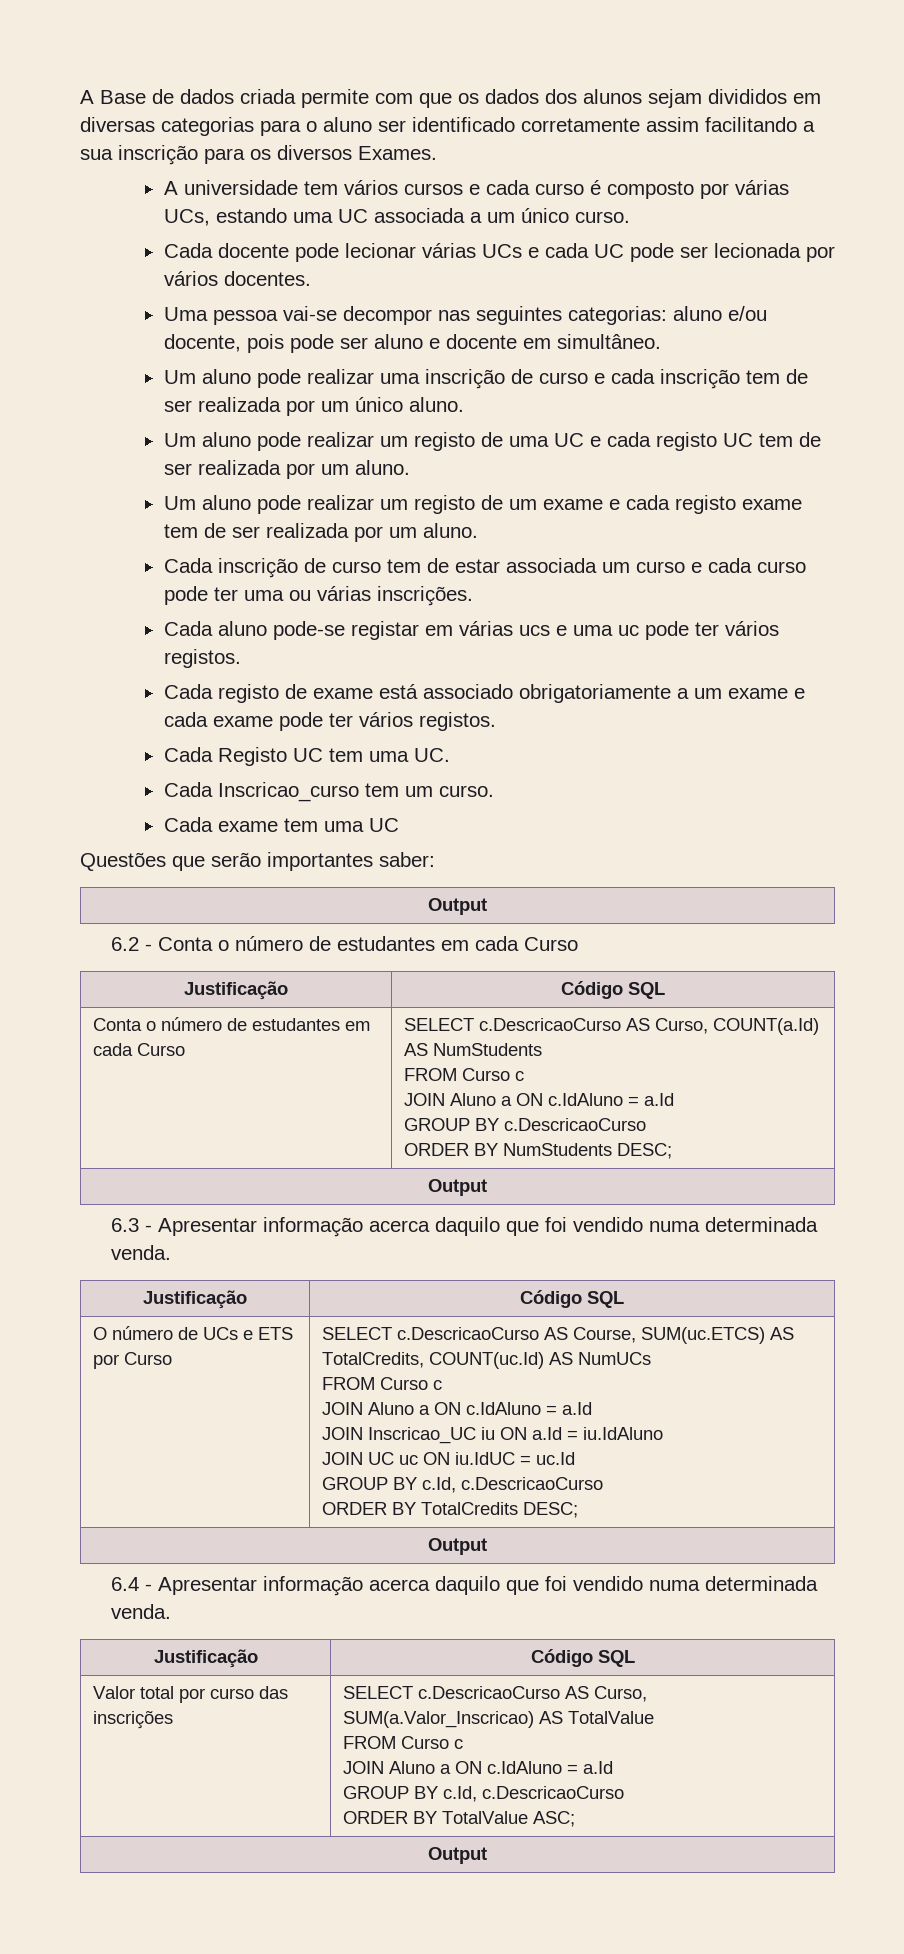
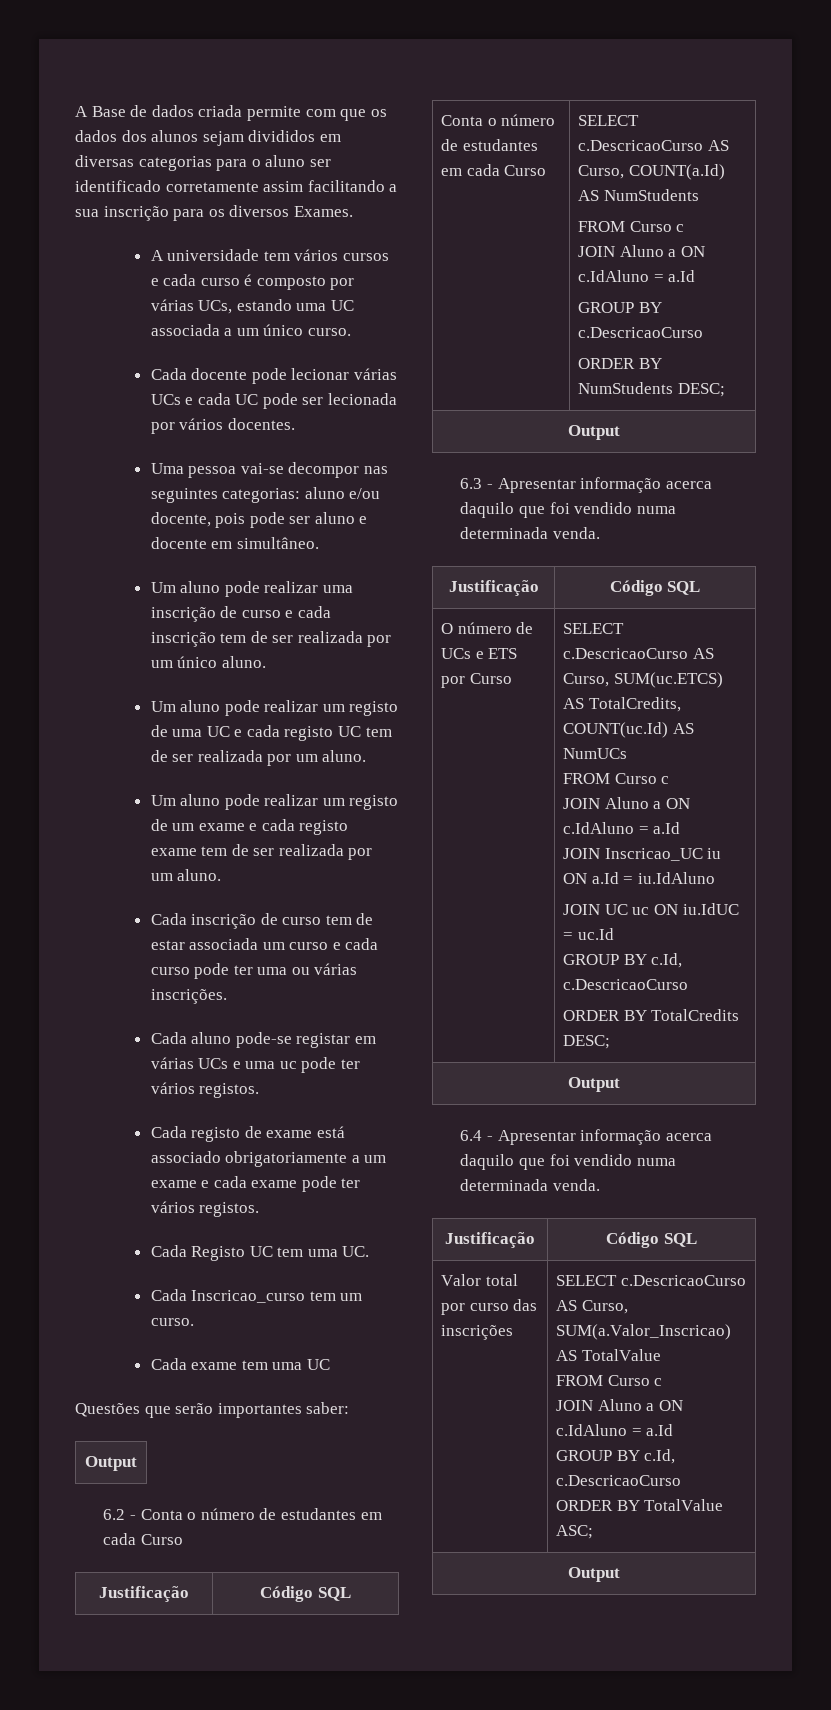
- Cada aluno pode-se registar em várias ucs e uma uc pode ter vários registos.
+ Cada aluno pode-se registar em várias UCs e uma uc pode ter vários registos.
- SELECT c.DescricaoCurso AS Course, SUM(uc.ETCS) AS TotalCredits, COUNT(uc.Id) AS NumUCs
+ SELECT c.DescricaoCurso AS Curso, SUM(uc.ETCS) AS TotalCredits, COUNT(uc.Id) AS NumUCs

